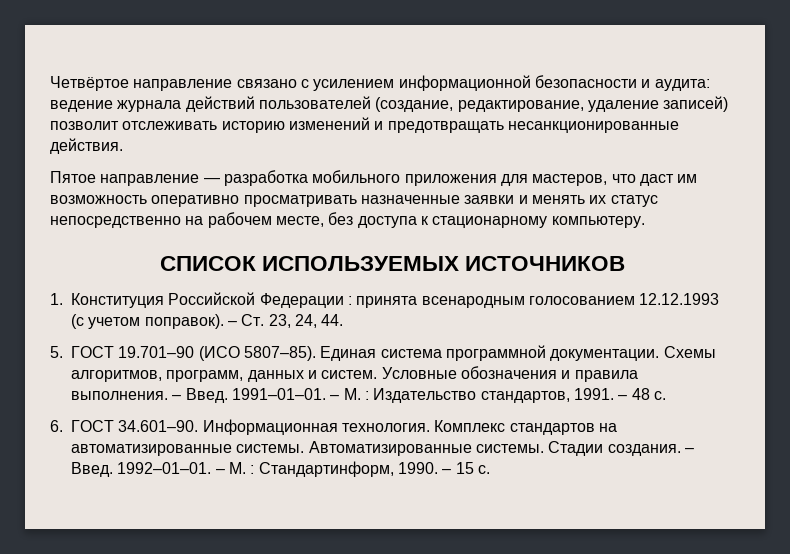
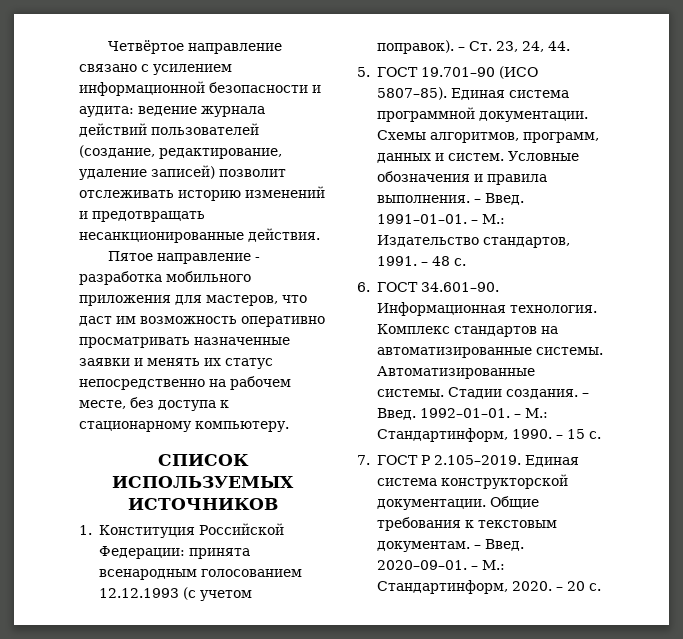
- Пятое направление — разработка мобильного приложения для мастеров, что даст им возможность оперативно просматривать назначенные заявки и менять их статус непосредственно на рабочем месте, без доступа к стационарному компьютеру.
+ Пятое направление - разработка мобильного приложения для мастеров, что даст им возможность оперативно просматривать назначенные заявки и менять их статус непосредственно на рабочем месте, без доступа к стационарному компьютеру.
- 1. Конституция Российской Федерации : принята всенародным голосованием 12.12.1993 (с учетом поправок).
+ 1. Конституция Российской Федерации: принята всенародным голосованием 12.12.1993 (с учетом поправок).
- – М. : Издательство стандартов, 1991.
+ – М.: Издательство стандартов, 1991.
- – М. : Стандартинформ, 1990.
+ – М.: Стандартинформ, 1990.
+ 7. ГОСТ Р 2.105–2019. Единая система конструкторской документации. Общие требования к текстовым документам. – Введ. 2020–09–01. – М.: Стандартинформ, 2020. – 20 с.

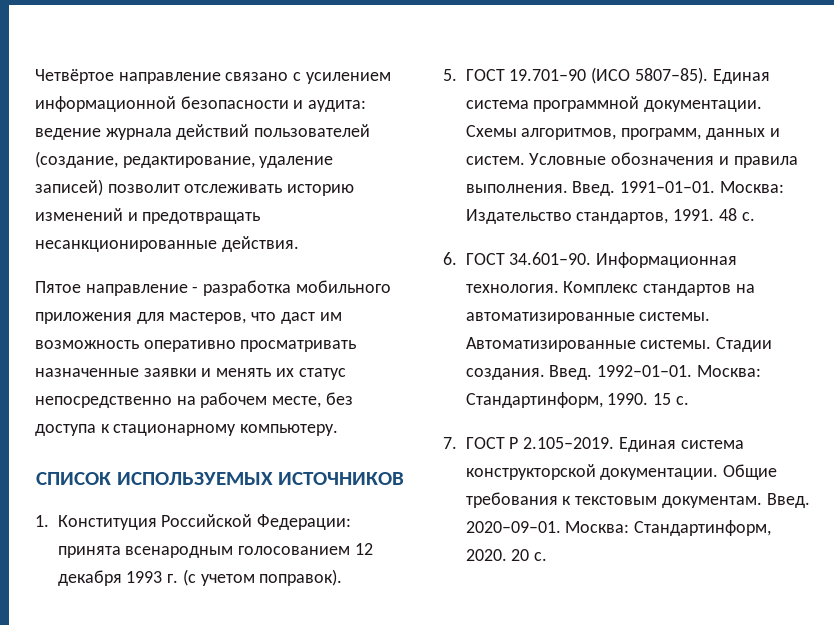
- 1. Конституция Российской Федерации: принята всенародным голосованием 12.12.1993 (с учетом поправок). – Ст. 23, 24, 44.
+ 1. Конституция Российской Федерации: принята всенародным голосованием 12 декабря 1993 г. (с учетом поправок).
- Условные обозначения и правила выполнения. – Введ.
+ Условные обозначения и правила выполнения. Введ.
- – М.: Издательство стандартов, 1991.
+ Москва: Издательство стандартов, 1991.
- – 48 с.
+ 48 с.
- Стадии создания. – Введ.
+ Стадии создания. Введ.
- – М.: Стандартинформ, 1990.
+ Москва: Стандартинформ, 1990.
- – 15 с.
+ 15 с.
- Общие требования к текстовым документам. – Введ.
+ Общие требования к текстовым документам. Введ.
- – М.: Стандартинформ, 2020.
+ Москва: Стандартинформ, 2020.
- – 20 с.
+ 20 с.

